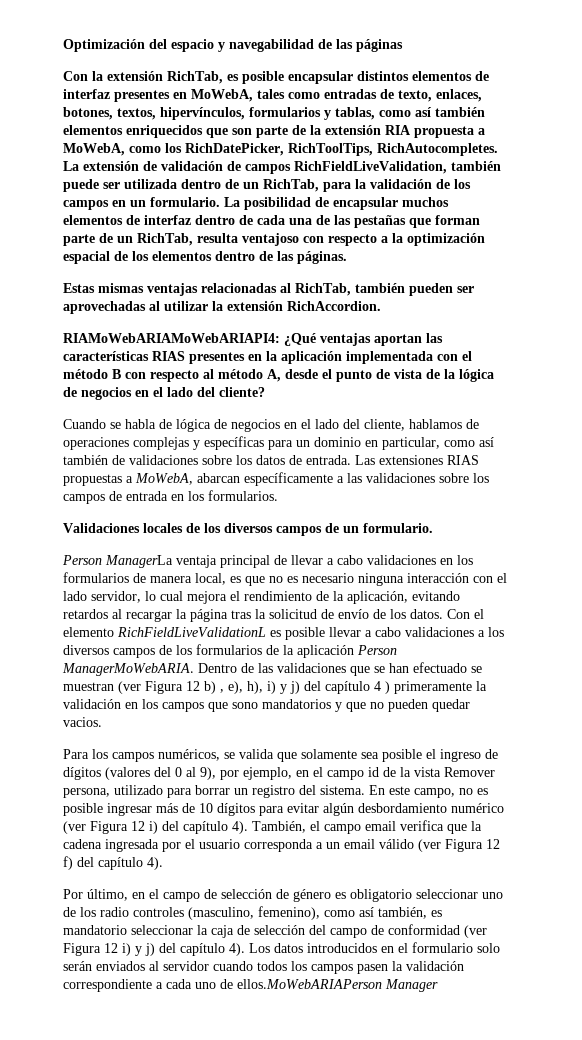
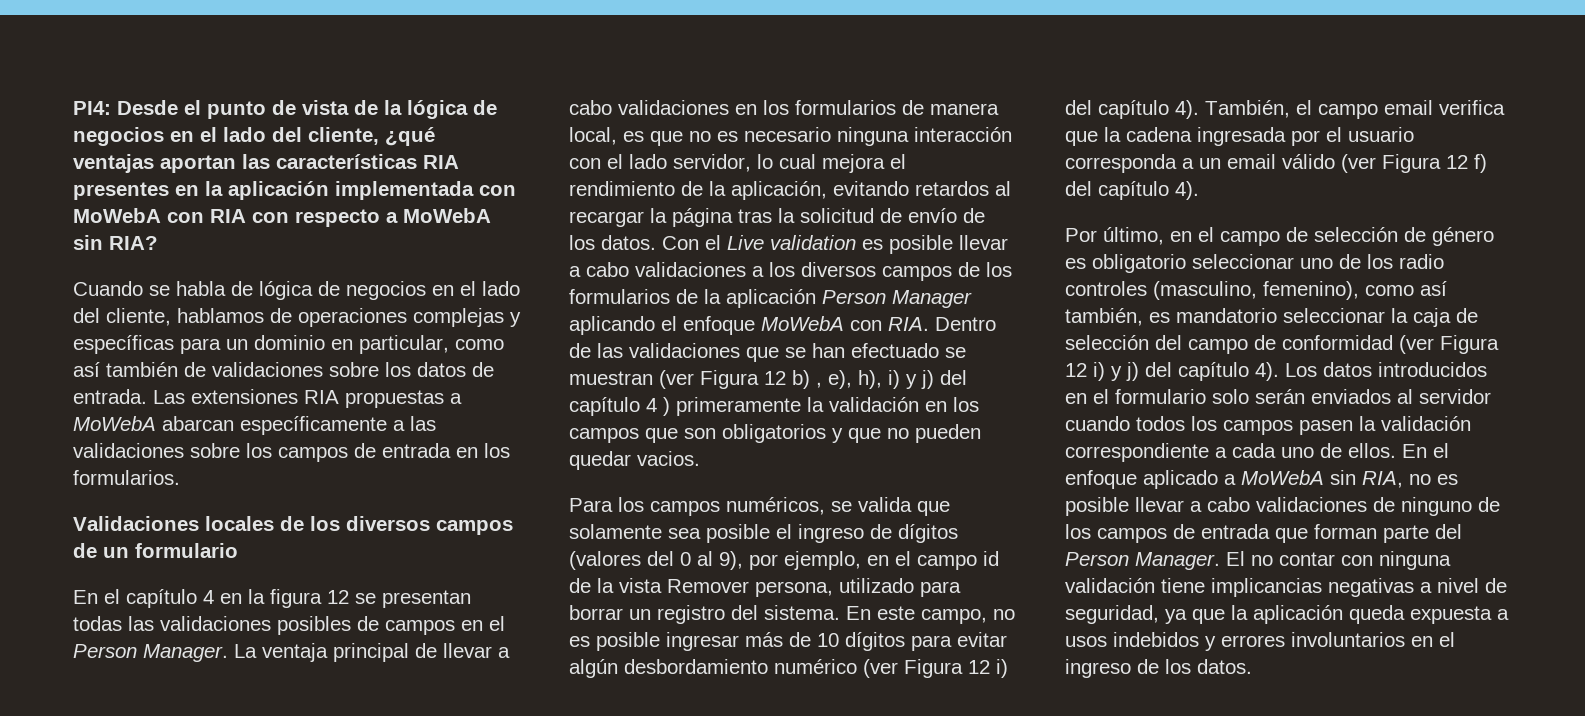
- Optimización del espacio y navegabilidad de las páginas
- Con la extensión RichTab, es posible encapsular distintos elementos de interfaz presentes en MoWebA, tales como entradas de texto, enlaces, botones, textos, hipervínculos, formularios y tablas, como así también elementos enriquecidos que son parte de la extensión RIA propuesta a MoWebA, como los RichDatePicker, RichToolTips, RichAutocompletes. La extensión de validación de campos RichFieldLiveValidation, también puede ser utilizada dentro de un RichTab, para la validación de los campos en un formulario. La posibilidad de encapsular muchos elementos de interfaz dentro de cada una de las pestañas que forman parte de un RichTab, resulta ventajoso con respecto a la optimización espacial de los elementos dentro de las páginas.
- Estas mismas ventajas relacionadas al RichTab, también pueden ser aprovechadas al utilizar la extensión RichAccordion.
- RIAMoWebARIAMoWebARIAPI4: ¿Qué ventajas aportan las características RIAS presentes en la aplicación implementada con el método B con respecto al método A, desde el punto de vista de la lógica de negocios en el lado del cliente?
+ PI4: Desde el punto de vista de la lógica de negocios en el lado del cliente, ¿qué ventajas aportan las características RIA presentes en la aplicación implementada con MoWebA con RIA con respecto a MoWebA sin RIA?
- Las extensiones RIAS propuestas a MoWebA, abarcan específicamente a las validaciones sobre los campos de entrada en los formularios.
+ Las extensiones RIA propuestas a MoWebA abarcan específicamente a las validaciones sobre los campos de entrada en los formularios.
- Validaciones locales de los diversos campos de un formulario.
- Person ManagerLa ventaja principal de llevar a cabo validaciones en los formularios de manera local, es que no es necesario ninguna interacción con el lado servidor, lo cual mejora el rendimiento de la aplicación, evitando retardos al recargar la página tras la solicitud de envío de los datos.
+ Validaciones locales de los diversos campos de un formulario
+ En el capítulo 4 en la figura 12 se presentan todas las validaciones posibles de campos en el Person Manager. La ventaja principal de llevar a cabo validaciones en los formularios de manera local, es que no es necesario ninguna interacción con el lado servidor, lo cual mejora el rendimiento de la aplicación, evitando retardos al recargar la página tras la solicitud de envío de los datos.
- Con el elemento RichFieldLiveValidationL es posible llevar a cabo validaciones a los diversos campos de los formularios de la aplicación Person ManagerMoWebARIA. Dentro de las validaciones que se han efectuado se muestran (ver Figura 12 b) , e), h), i) y j) del capítulo 4 ) primeramente la validación en los campos que sono mandatorios y que no pueden quedar vacios.
+ Con el Live validation es posible llevar a cabo validaciones a los diversos campos de los formularios de la aplicación Person Manager aplicando el enfoque MoWebA con RIA. Dentro de las validaciones que se han efectuado se muestran (ver Figura 12 b) , e), h), i) y j) del capítulo 4 ) primeramente la validación en los campos que son obligatorios y que no pueden quedar vacios.
- Los datos introducidos en el formulario solo serán enviados al servidor cuando todos los campos pasen la validación correspondiente a cada uno de ellos.MoWebARIAPerson Manager
+ Los datos introducidos en el formulario solo serán enviados al servidor cuando todos los campos pasen la validación correspondiente a cada uno de ellos. En el enfoque aplicado a MoWebA sin RIA, no es posible llevar a cabo validaciones de ninguno de los campos de entrada que forman parte del Person Manager. El no contar con ninguna validación tiene implicancias negativas a nivel de seguridad, ya que la aplicación queda expuesta a usos indebidos y errores involuntarios en el ingreso de los datos.

